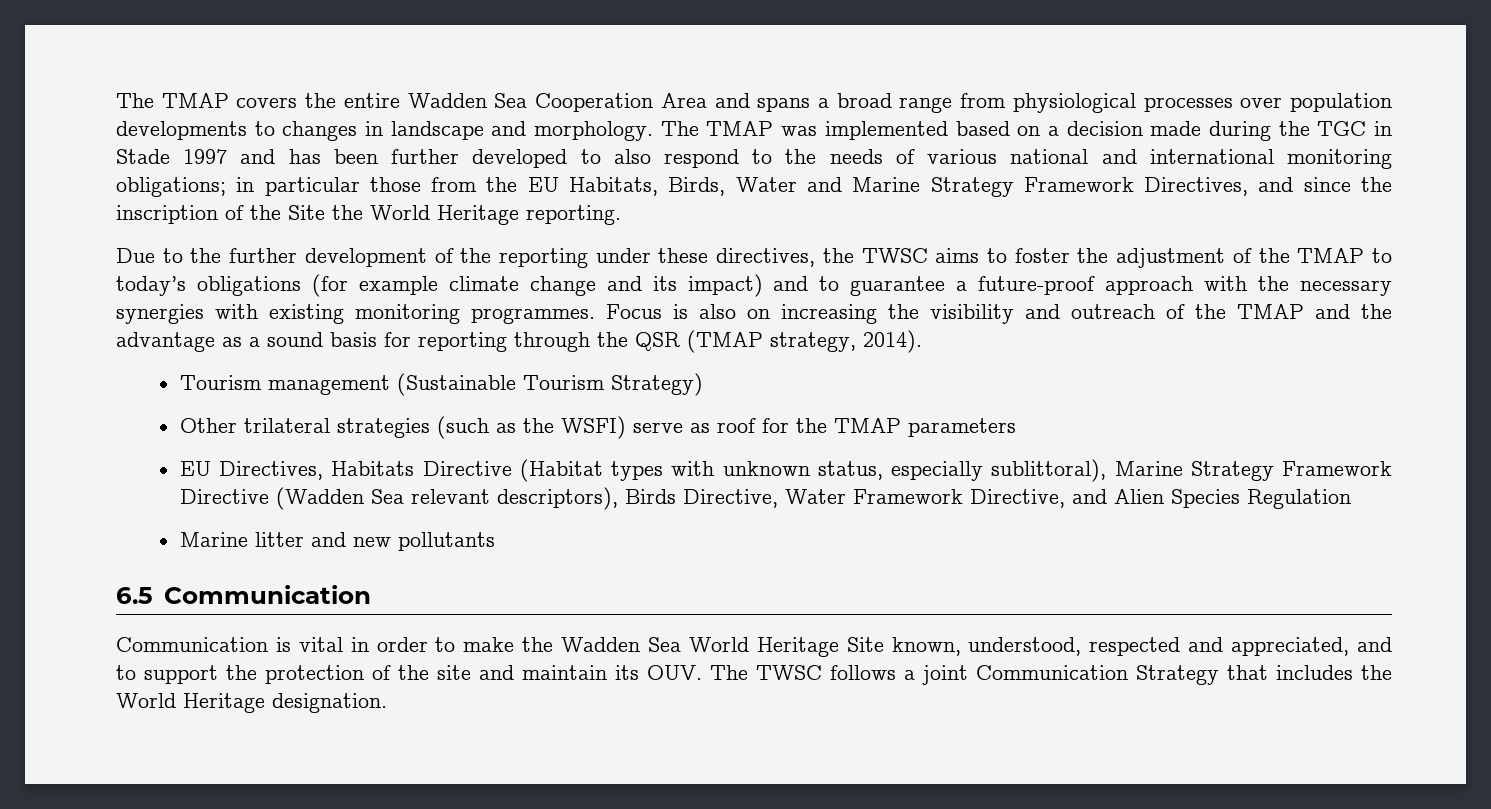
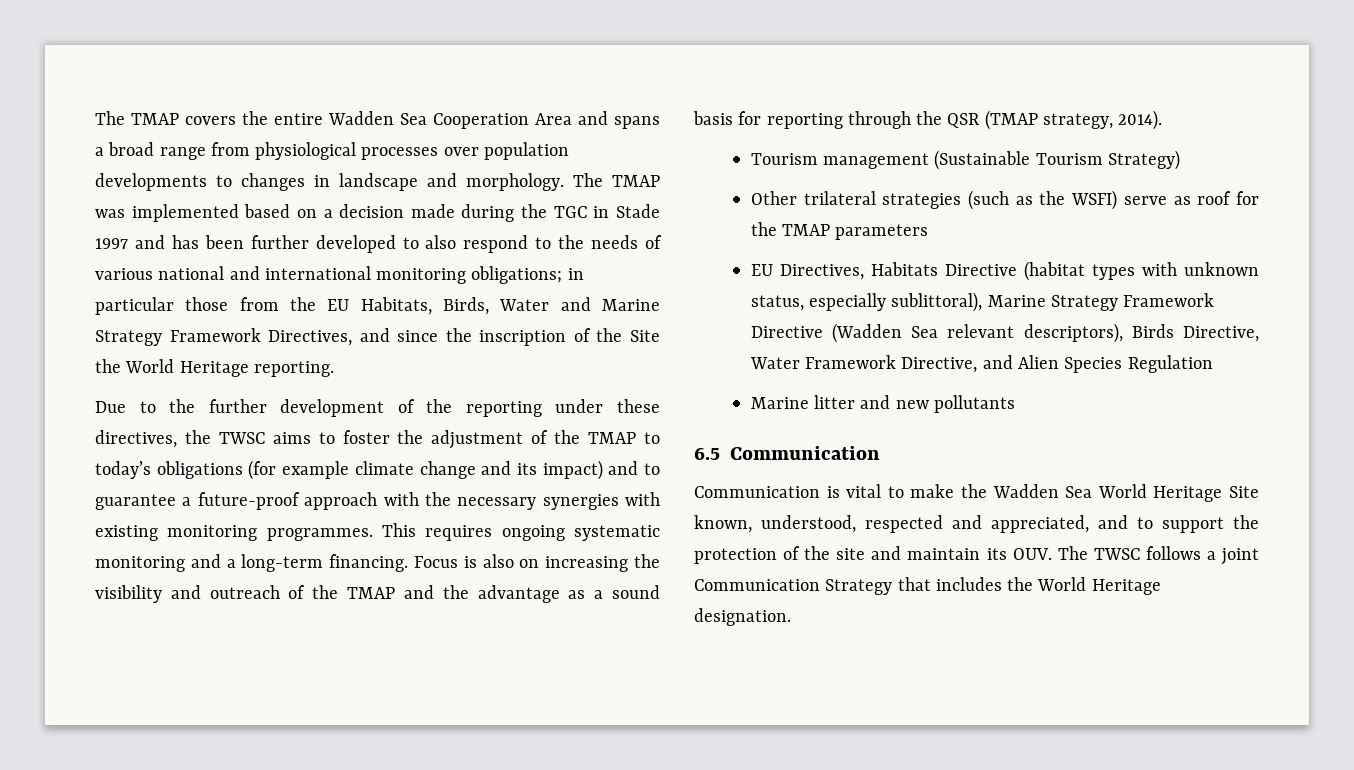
+ This requires ongoing systematic monitoring and a long-term financing.
- EU Directives, Habitats Directive (Habitat types with unknown status, especially sublittoral), Marine Strategy Framework Directive (Wadden Sea relevant descriptors), Birds Directive, Water Framework Directive, and Alien Species Regulation
+ EU Directives, Habitats Directive (habitat types with unknown status, especially sublittoral), Marine Strategy Framework Directive (Wadden Sea relevant descriptors), Birds Directive, Water Framework Directive, and Alien Species Regulation
- Communication is vital in order to make the Wadden Sea World Heritage Site known, understood, respected and appreciated, and to support the protection of the site and maintain its OUV. The TWSC follows a joint Communication Strategy that includes the World Heritage designation.
+ Communication is vital to make the Wadden Sea World Heritage Site known, understood, respected and appreciated, and to support the protection of the site and maintain its OUV. The TWSC follows a joint Communication Strategy that includes the World Heritage designation.

